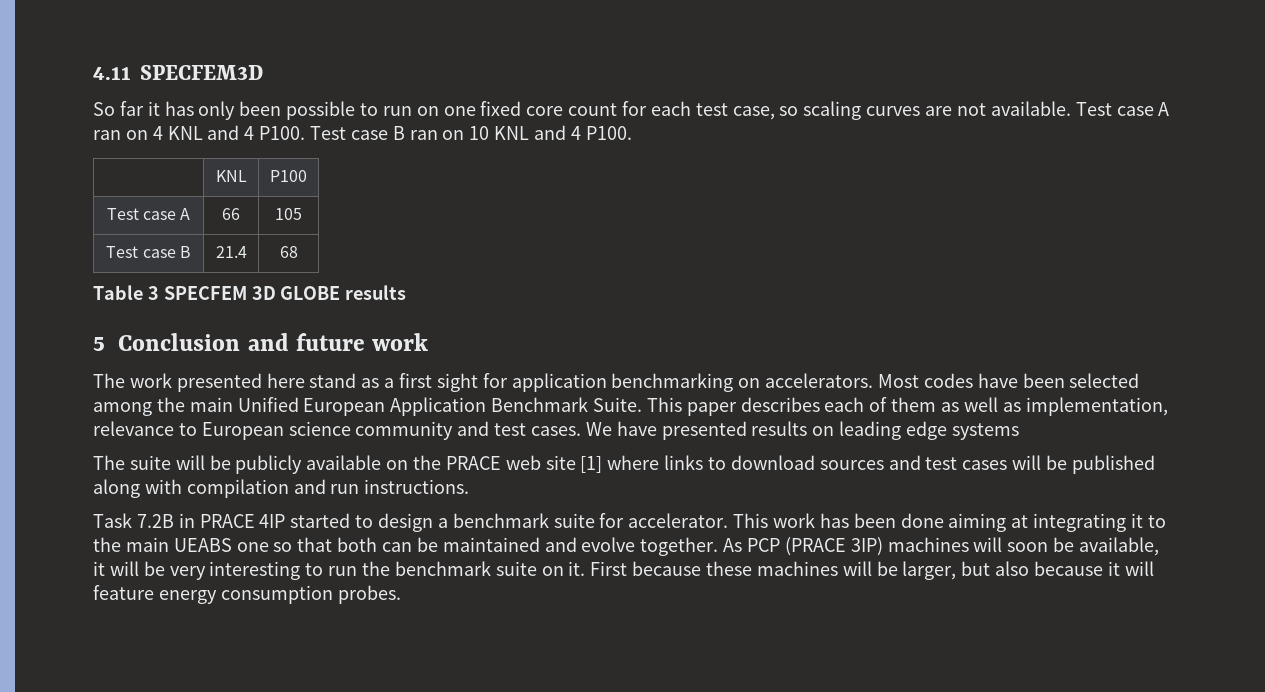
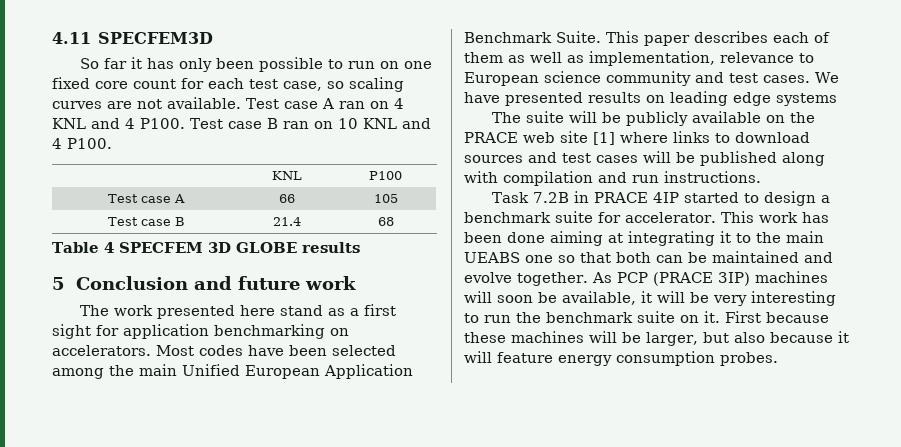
- Table 3 SPECFEM 3D GLOBE results
+ Table 4 SPECFEM 3D GLOBE results

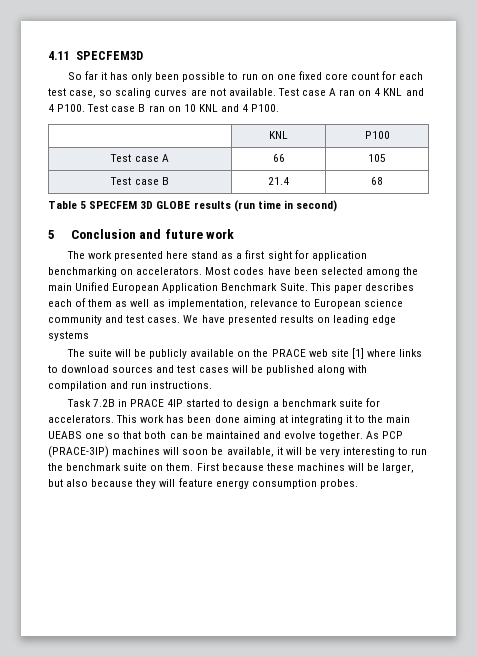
- Table 4 SPECFEM 3D GLOBE results
+ Table 5 SPECFEM 3D GLOBE results (run time in second)
- Task 7.2B in PRACE 4IP started to design a benchmark suite for accelerator.
+ Task 7.2B in PRACE 4IP started to design a benchmark suite for accelerators.
- As PCP (PRACE 3IP) machines will soon be available, it will be very interesting to run the benchmark suite on it.
+ As PCP (PRACE-3IP) machines will soon be available, it will be very interesting to run the benchmark suite on them.
- First because these machines will be larger, but also because it will feature energy consumption probes.
+ First because these machines will be larger, but also because they will feature energy consumption probes.

